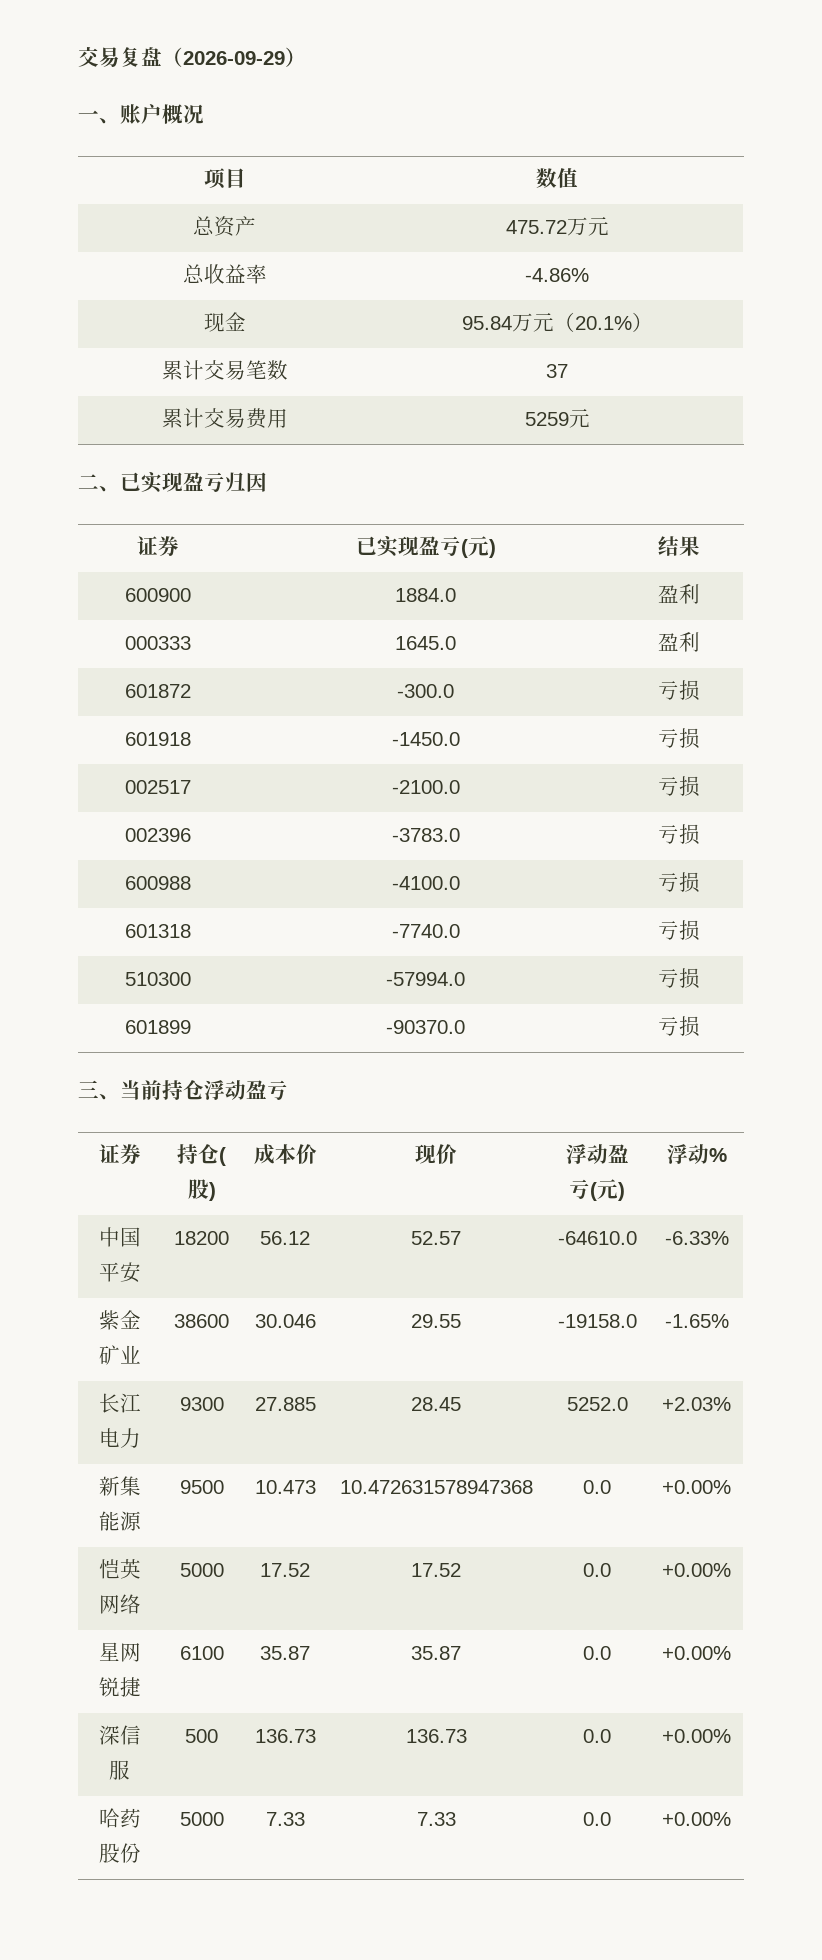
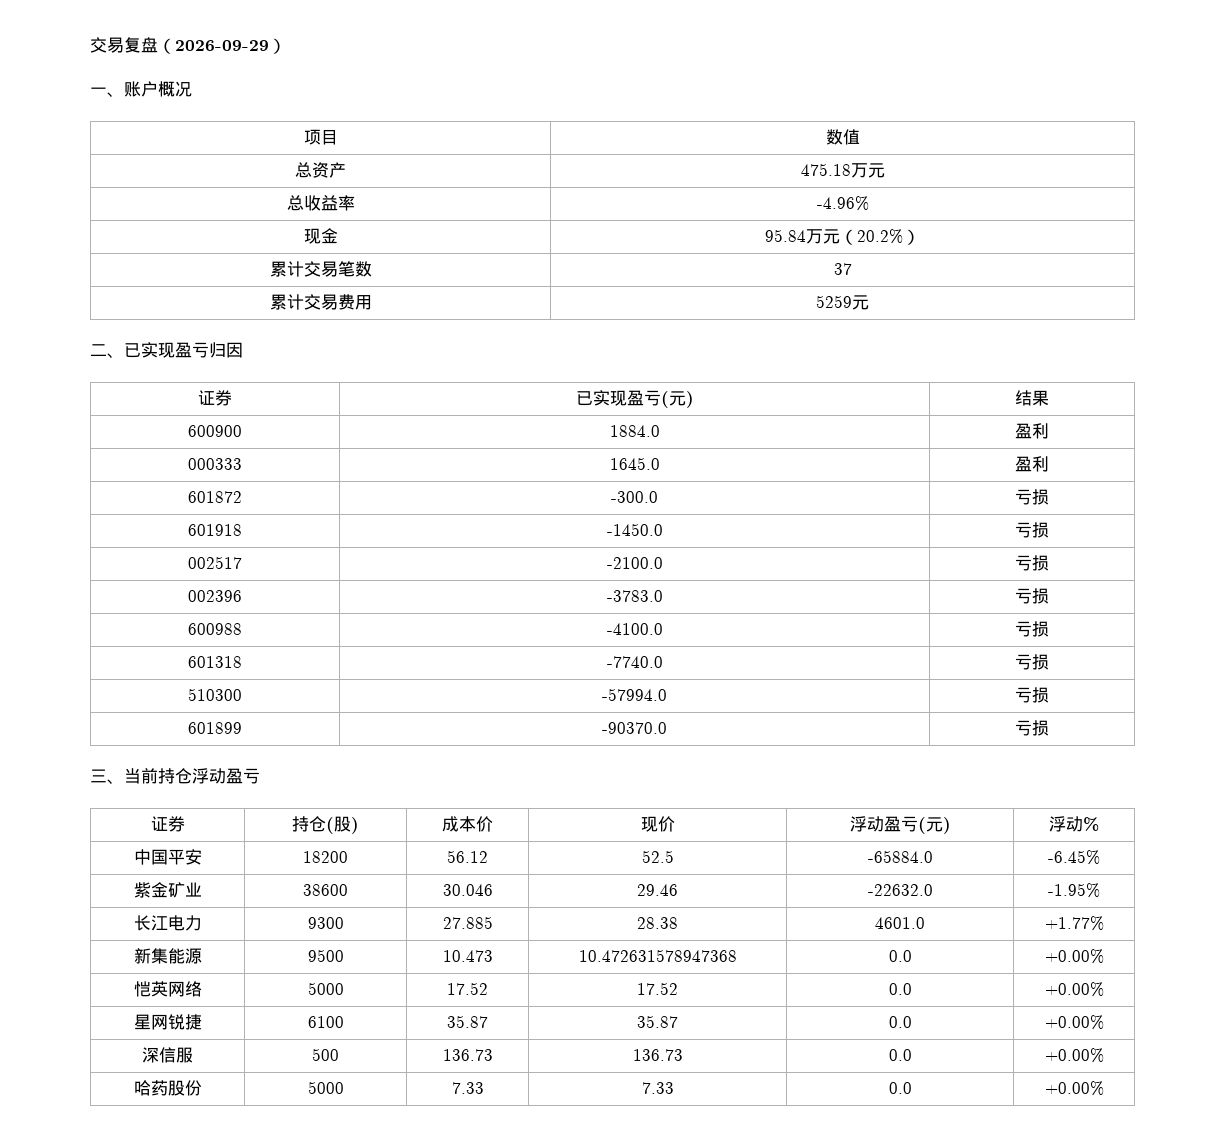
- 总资产 | 475.72万元
+ 总资产 | 475.18万元
- 总收益率 | -4.86%
+ 总收益率 | -4.96%
- 现金 | 95.84万元（20.1%）
+ 现金 | 95.84万元（20.2%）
- 中国平安 | 18200 | 56.12 | 52.57 | -64610.0 | -6.33%
+ 中国平安 | 18200 | 56.12 | 52.5 | -65884.0 | -6.45%
- 紫金矿业 | 38600 | 30.046 | 29.55 | -19158.0 | -1.65%
+ 紫金矿业 | 38600 | 30.046 | 29.46 | -22632.0 | -1.95%
- 长江电力 | 9300 | 27.885 | 28.45 | 5252.0 | +2.03%
+ 长江电力 | 9300 | 27.885 | 28.38 | 4601.0 | +1.77%

